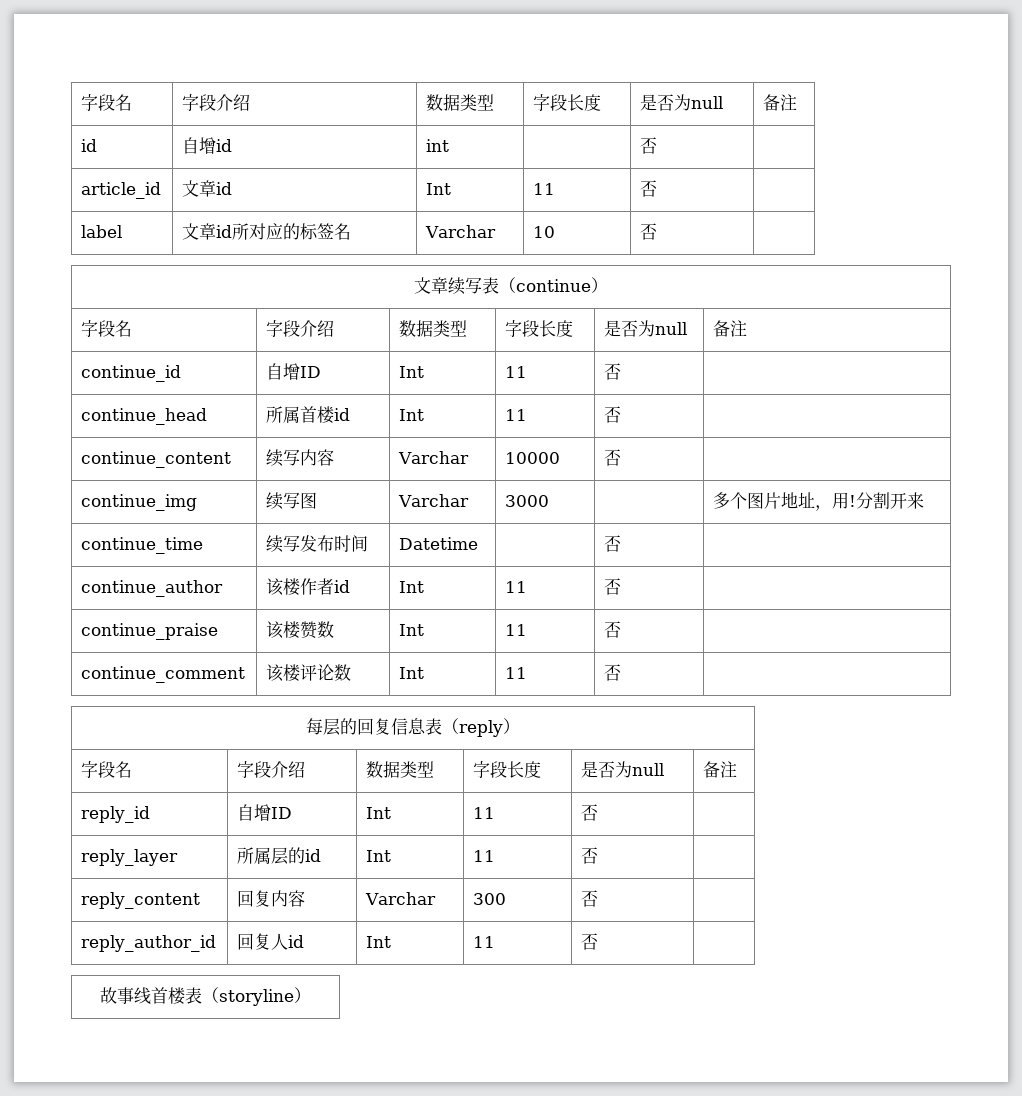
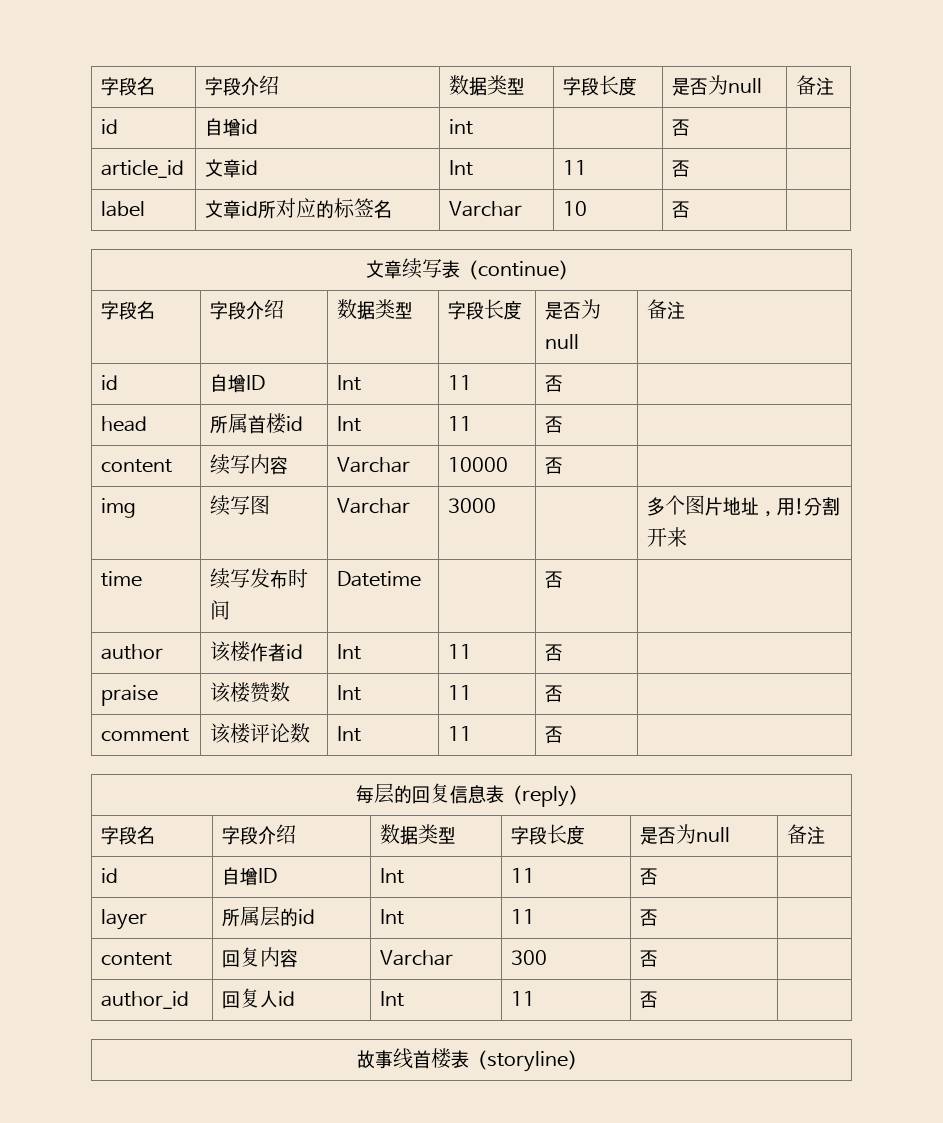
  文章续写表（continue）
  字段名 | 字段介绍 | 数据类型 | 字段长度 | 是否为null | 备注
- continue_id | 自增ID | Int | 11 | 否 |
- continue_head | 所属首楼id | Int | 11 | 否 |
+ id | 自增ID | Int | 11 | 否 |
+ head | 所属首楼id | Int | 11 | 否 |
- continue_content | 续写内容 | Varchar | 10000 | 否 |
+ content | 续写内容 | Varchar | 10000 | 否 |
- continue_img | 续写图 | Varchar | 3000 | | 多个图片地址，用!分割开来
+ img | 续写图 | Varchar | 3000 | | 多个图片地址，用!分割开来
- continue_time | 续写发布时间 | Datetime | | 否 |
+ time | 续写发布时间 | Datetime | | 否 |
- continue_author | 该楼作者id | Int | 11 | 否 |
+ author | 该楼作者id | Int | 11 | 否 |
- continue_praise | 该楼赞数 | Int | 11 | 否 |
+ praise | 该楼赞数 | Int | 11 | 否 |
- continue_comment | 该楼评论数 | Int | 11 | 否 |
+ comment | 该楼评论数 | Int | 11 | 否 |
  每层的回复信息表（reply）
  字段名 | 字段介绍 | 数据类型 | 字段长度 | 是否为null | 备注
- reply_id | 自增ID | Int | 11 | 否 |
- reply_layer | 所属层的id | Int | 11 | 否 |
+ id | 自增ID | Int | 11 | 否 |
+ layer | 所属层的id | Int | 11 | 否 |
- reply_content | 回复内容 | Varchar | 300 | 否 |
+ content | 回复内容 | Varchar | 300 | 否 |
- reply_author_id | 回复人id | Int | 11 | 否 |
+ author_id | 回复人id | Int | 11 | 否 |

